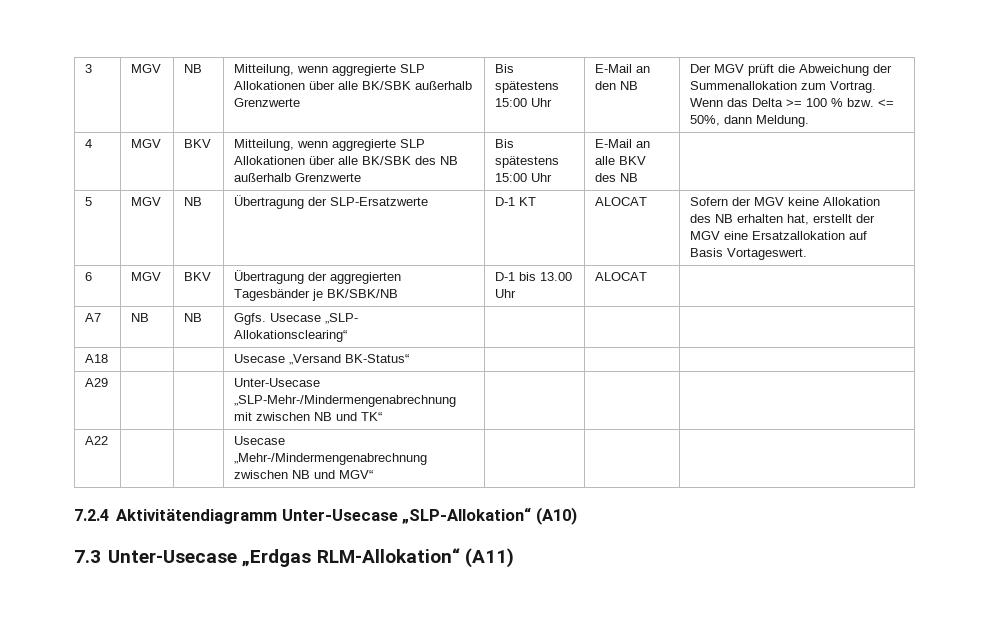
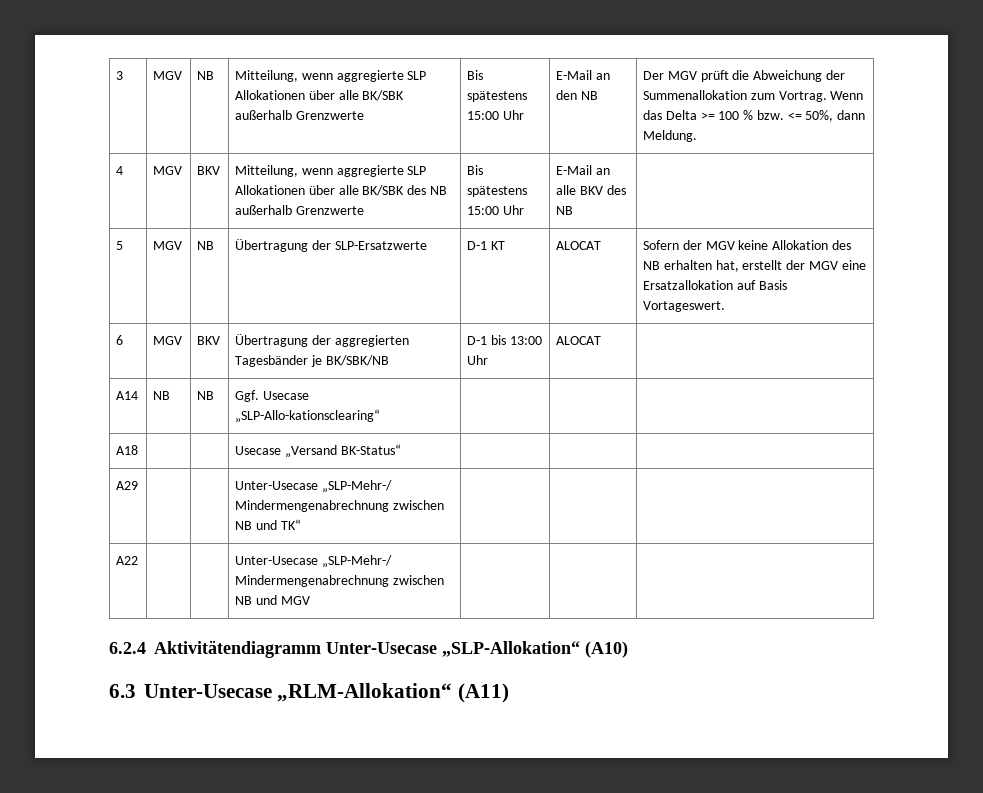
- 6 | MGV | BKV | Übertragung der aggregierten Tagesbänder je BK/SBK/NB | D-1 bis 13.00 Uhr | ALOCAT |
+ 6 | MGV | BKV | Übertragung der aggregierten Tagesbänder je BK/SBK/NB | D-1 bis 13:00 Uhr | ALOCAT |
- A7 | NB | NB | Ggfs. Usecase „SLP- Allokationsclearing“ | | |
+ A14 | NB | NB | Ggf. Usecase „SLP-Allo-kationsclearing“ | | |
- A29 | | | Unter-Usecase „SLP-Mehr-/Mindermengenabrechnung mit zwischen NB und TK“ | | |
+ A29 | | | Unter-Usecase „SLP-Mehr-/ Mindermengenabrechnung zwischen NB und TK“ | | |
- A22 | | | Usecase „Mehr-/Mindermengenabrechnung zwischen NB und MGV“ | | |
- 7.2.4 Aktivitätendiagramm Unter-Usecase „SLP-Allokation“ (A10)
+ A22 | | | Unter-Usecase „SLP-Mehr-/ Mindermengenabrechnung zwischen NB und MGV | | |
+ 6.2.4 Aktivitätendiagramm Unter-Usecase „SLP-Allokation“ (A10)
- 7.3 Unter-Usecase „Erdgas RLM-Allokation“ (A11)
+ 6.3 Unter-Usecase „RLM-Allokation“ (A11)

